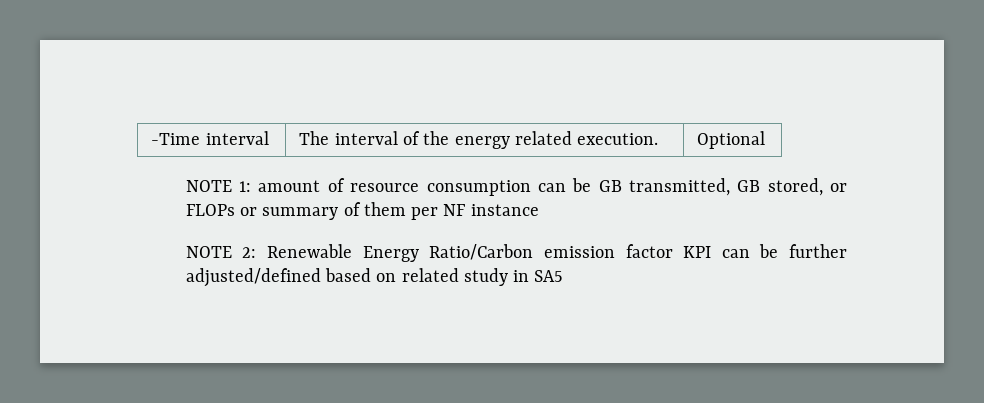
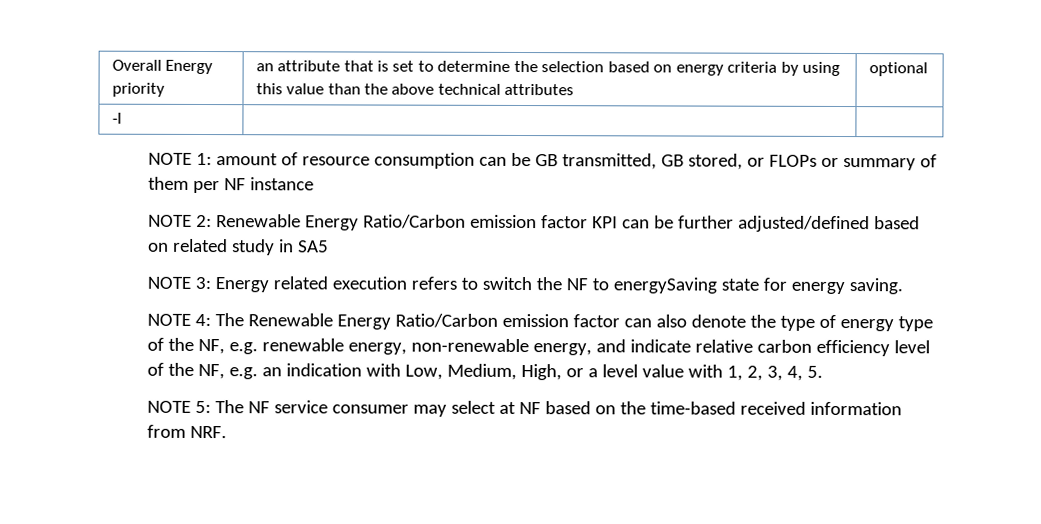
- -Time interval | The interval of the energy related execution. | Optional
+ Overall Energy priority | an attribute that is set to determine the selection based on energy criteria by using this value than the above technical attributes | optional
+ -l | |
+ NOTE 3: Energy related execution refers to switch the NF to energySaving state for energy saving.
+ NOTE 4: The Renewable Energy Ratio/Carbon emission factor can also denote the type of energy type of the NF, e.g. renewable energy, non-renewable energy, and indicate relative carbon efficiency level of the NF, e.g. an indication with Low, Medium, High, or a level value with 1, 2, 3, 4, 5.
+ NOTE 5: The NF service consumer may select at NF based on the time-based received information from NRF.

